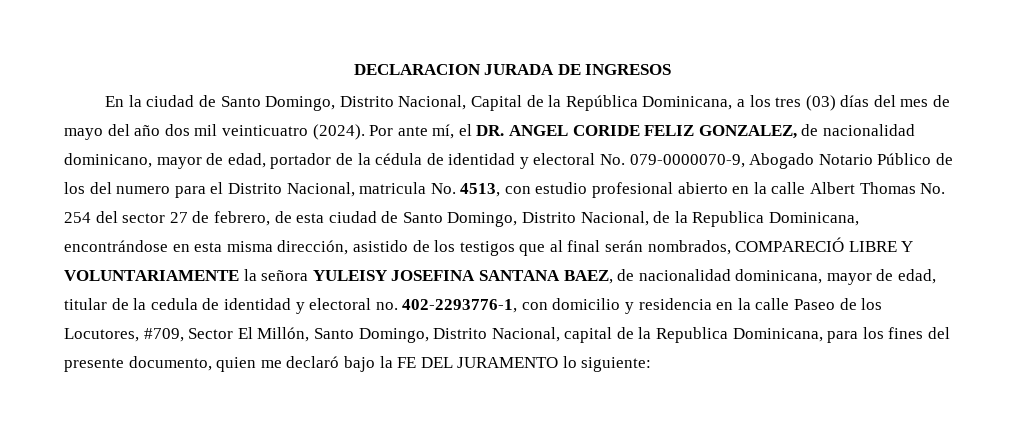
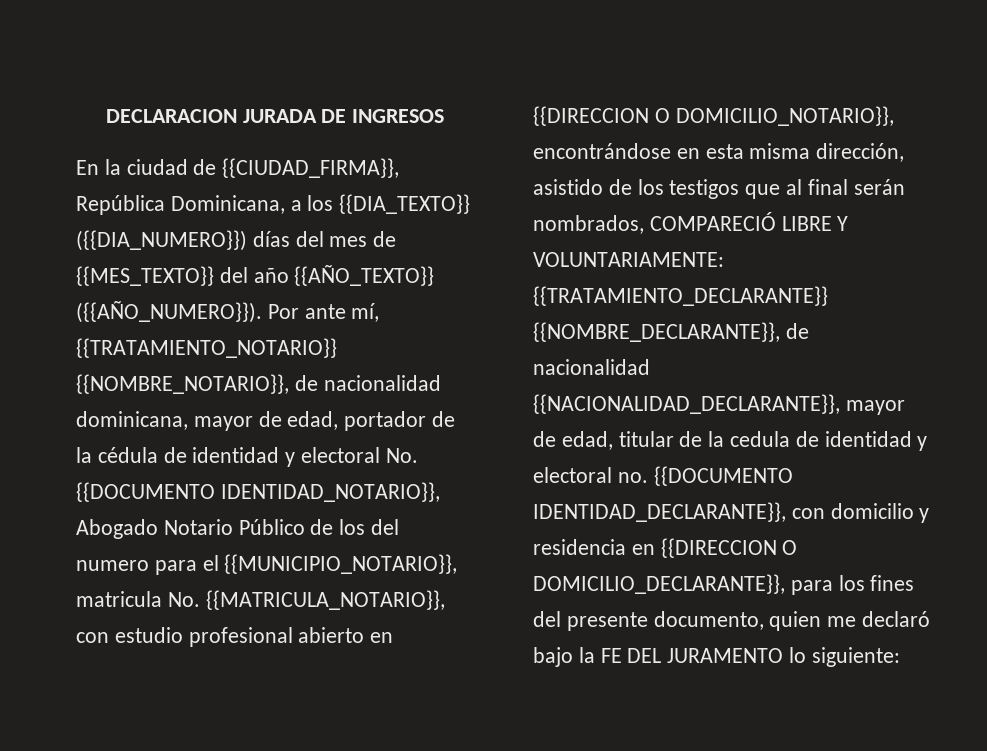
- En la ciudad de Santo Domingo, Distrito Nacional, Capital de la República Dominicana, a los tres (03) días del mes de mayo del año dos mil veinticuatro (2024). Por ante mí, el DR. ANGEL CORIDE FELIZ GONZALEZ, de nacionalidad dominicano, mayor de edad, portador de la cédula de identidad y electoral No. 079-0000070-9, Abogado Notario Público de los del numero para el Distrito Nacional, matricula No. 4513, con estudio profesional abierto en la calle Albert Thomas No. 254 del sector 27 de febrero, de esta ciudad de Santo Domingo, Distrito Nacional, de la Republica Dominicana, encontrándose en esta misma dirección, asistido de los testigos que al final serán nombrados, COMPARECIÓ LIBRE Y VOLUNTARIAMENTE la señora YULEISY JOSEFINA SANTANA BAEZ, de nacionalidad dominicana, mayor de edad, titular de la cedula de identidad y electoral no. 402-2293776-1, con domicilio y residencia en la calle Paseo de los Locutores, #709, Sector El Millón, Santo Domingo, Distrito Nacional, capital de la Republica Dominicana, para los fines del presente documento, quien me declaró bajo la FE DEL JURAMENTO lo siguiente:
+ En la ciudad de {{CIUDAD_FIRMA}}, República Dominicana, a los {{DIA_TEXTO}} ({{DIA_NUMERO}}) días del mes de {{MES_TEXTO}} del año {{AÑO_TEXTO}} ({{AÑO_NUMERO}}). Por ante mí, {{TRATAMIENTO_NOTARIO}} {{NOMBRE_NOTARIO}}, de nacionalidad dominicana, mayor de edad, portador de la cédula de identidad y electoral No. {{DOCUMENTO IDENTIDAD_NOTARIO}}, Abogado Notario Público de los del numero para el {{MUNICIPIO_NOTARIO}}, matricula No. {{MATRICULA_NOTARIO}}, con estudio profesional abierto en {{DIRECCION O DOMICILIO_NOTARIO}}, encontrándose en esta misma dirección, asistido de los testigos que al final serán nombrados, COMPARECIÓ LIBRE Y VOLUNTARIAMENTE: {{TRATAMIENTO_DECLARANTE}} {{NOMBRE_DECLARANTE}}, de nacionalidad {{NACIONALIDAD_DECLARANTE}}, mayor de edad, titular de la cedula de identidad y electoral no. {{DOCUMENTO IDENTIDAD_DECLARANTE}}, con domicilio y residencia en {{DIRECCION O DOMICILIO_DECLARANTE}}, para los fines del presente documento, quien me declaró bajo la FE DEL JURAMENTO lo siguiente:

